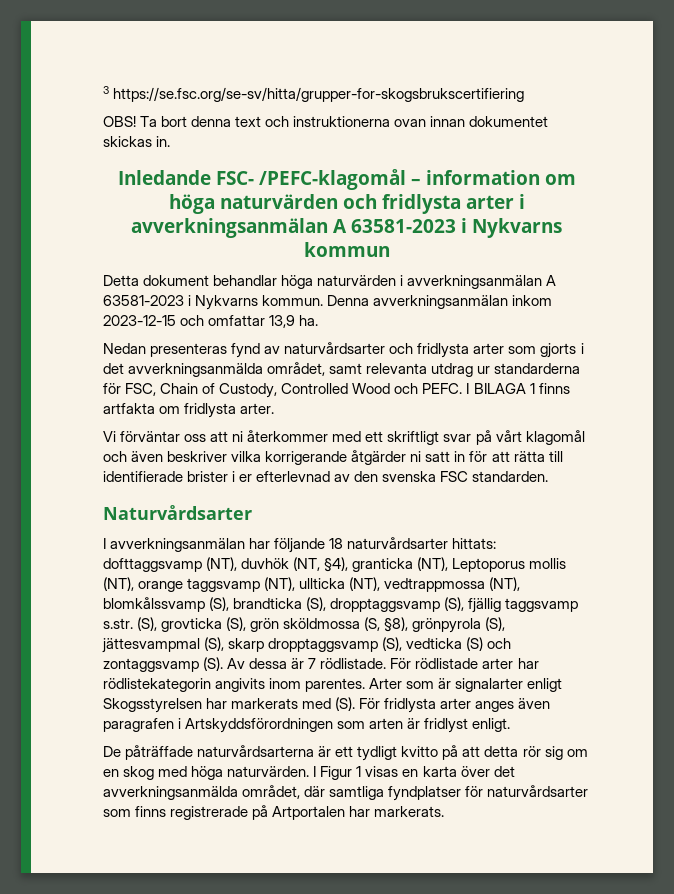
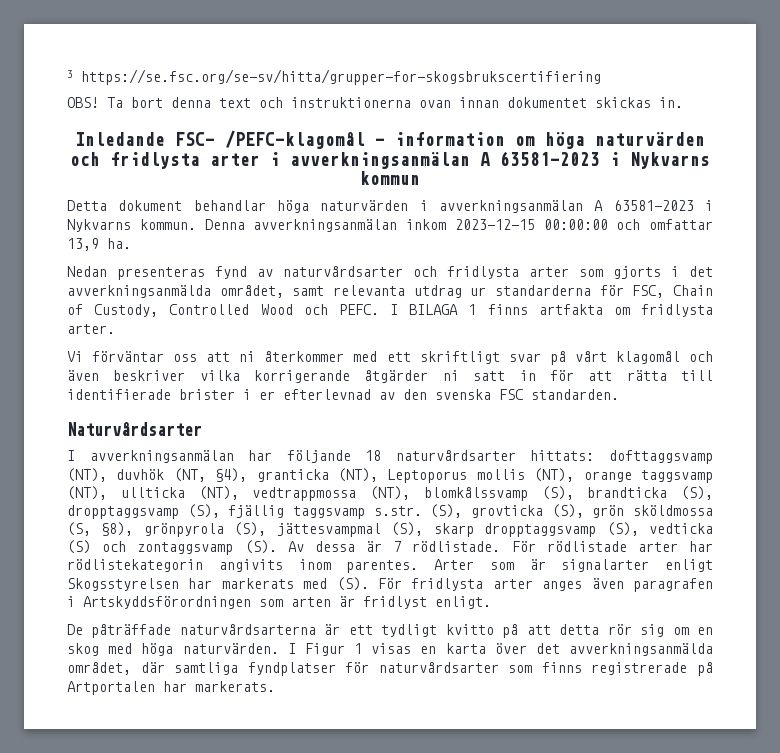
- Denna avverkningsanmälan inkom 2023-12-15 och omfattar 13,9 ha.
+ Denna avverkningsanmälan inkom 2023-12-15 00:00:00 och omfattar 13,9 ha.

